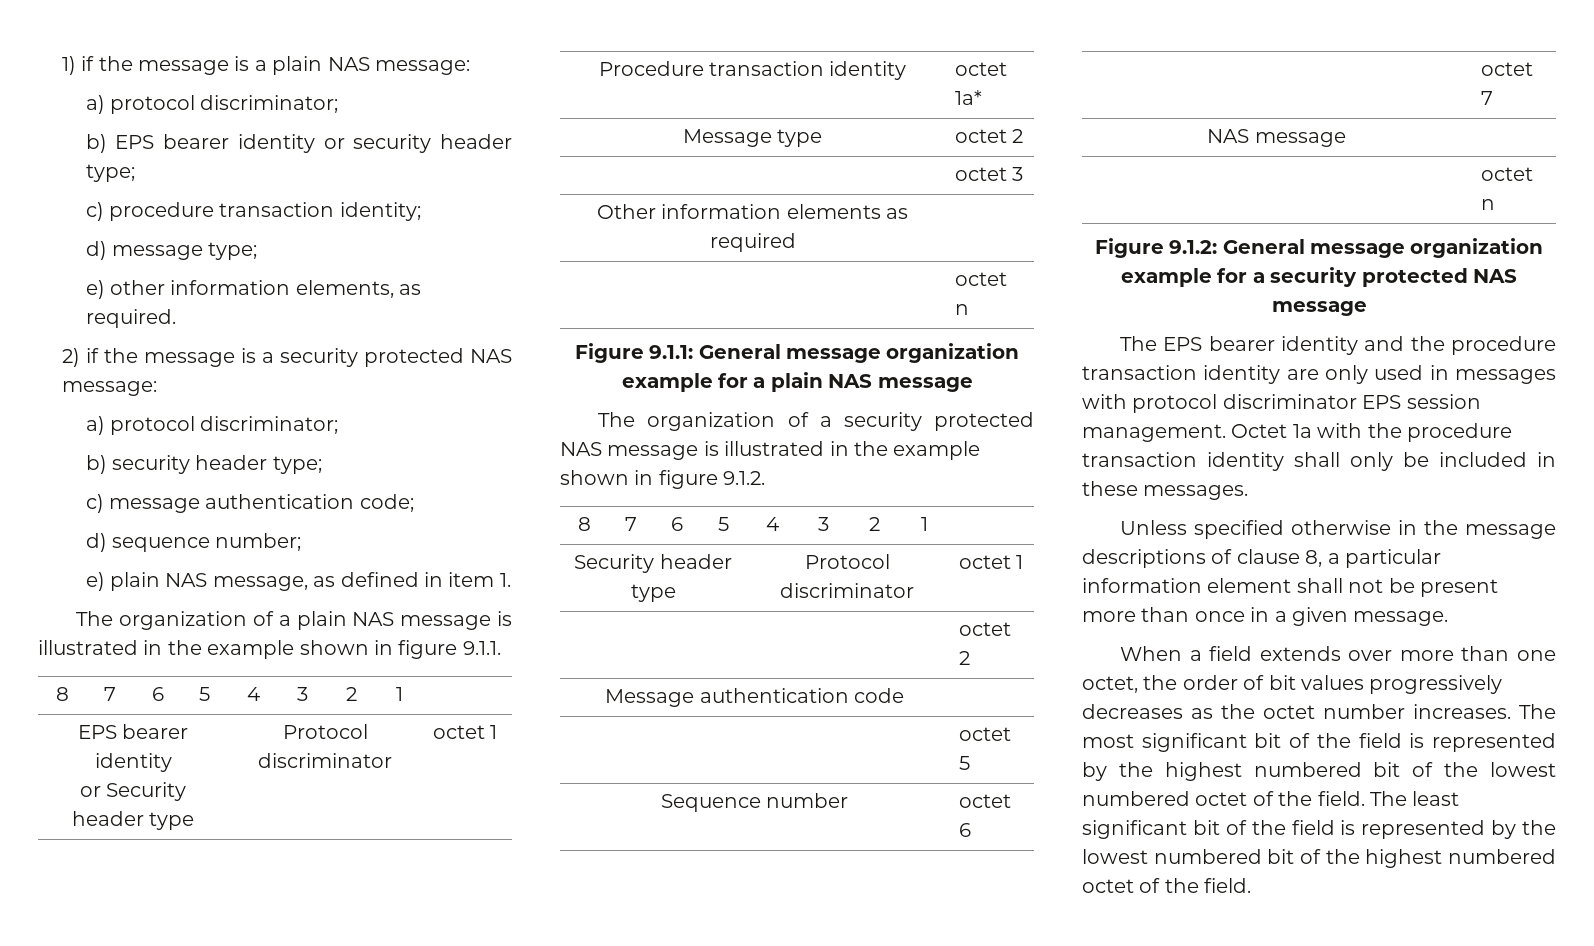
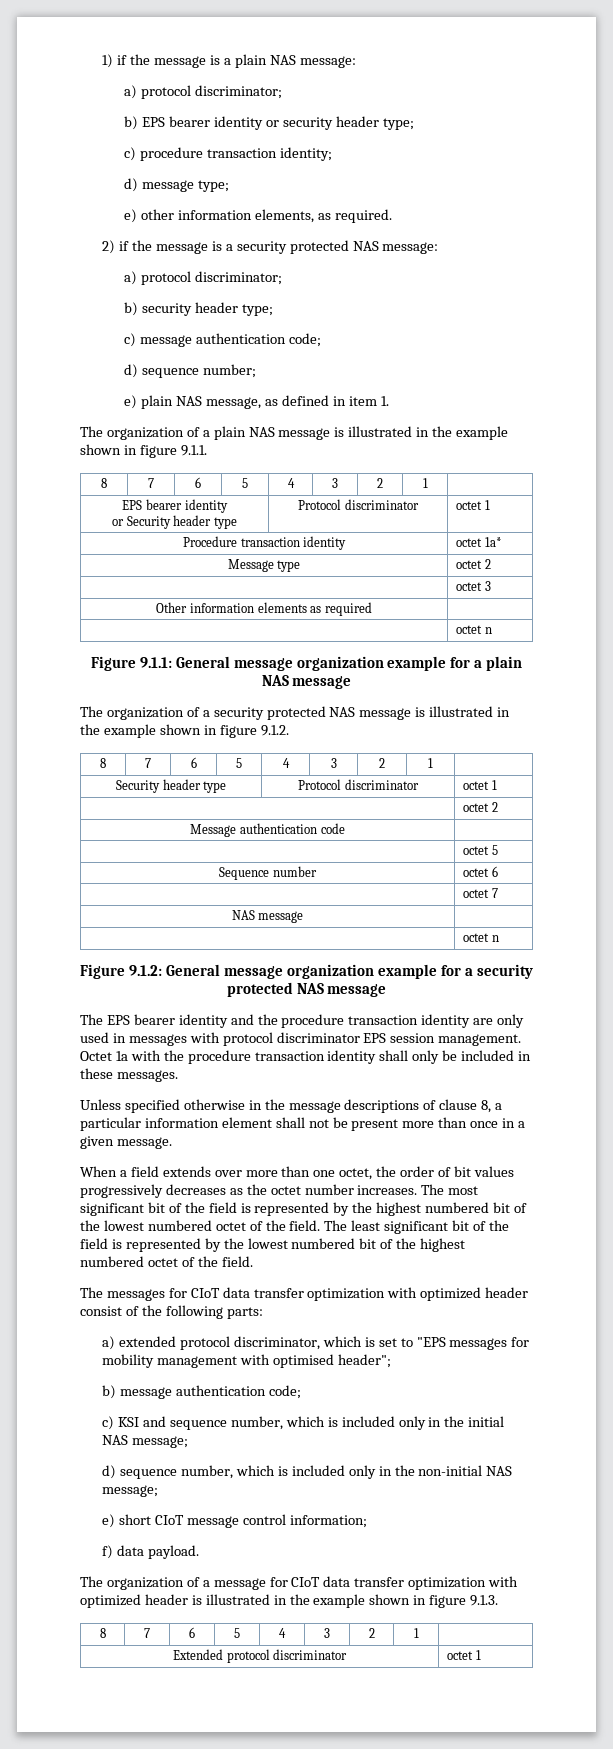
+ The messages for CIoT data transfer optimization with optimized header consist of the following parts:
+ a) extended protocol discriminator, which is set to "EPS messages for mobility management with optimised header";
+ b) message authentication code;
+ c) KSI and sequence number, which is included only in the initial NAS message;
+ d) sequence number, which is included only in the non-initial NAS message;
+ e) short CIoT message control information;
+ f) data payload.
+ The organization of a message for CIoT data transfer optimization with optimized header is illustrated in the example shown in figure 9.1.3.
+ 8 | 7 | 6 | 5 | 4 | 3 | 2 | 1 |
+ Extended protocol discriminator | octet 1

